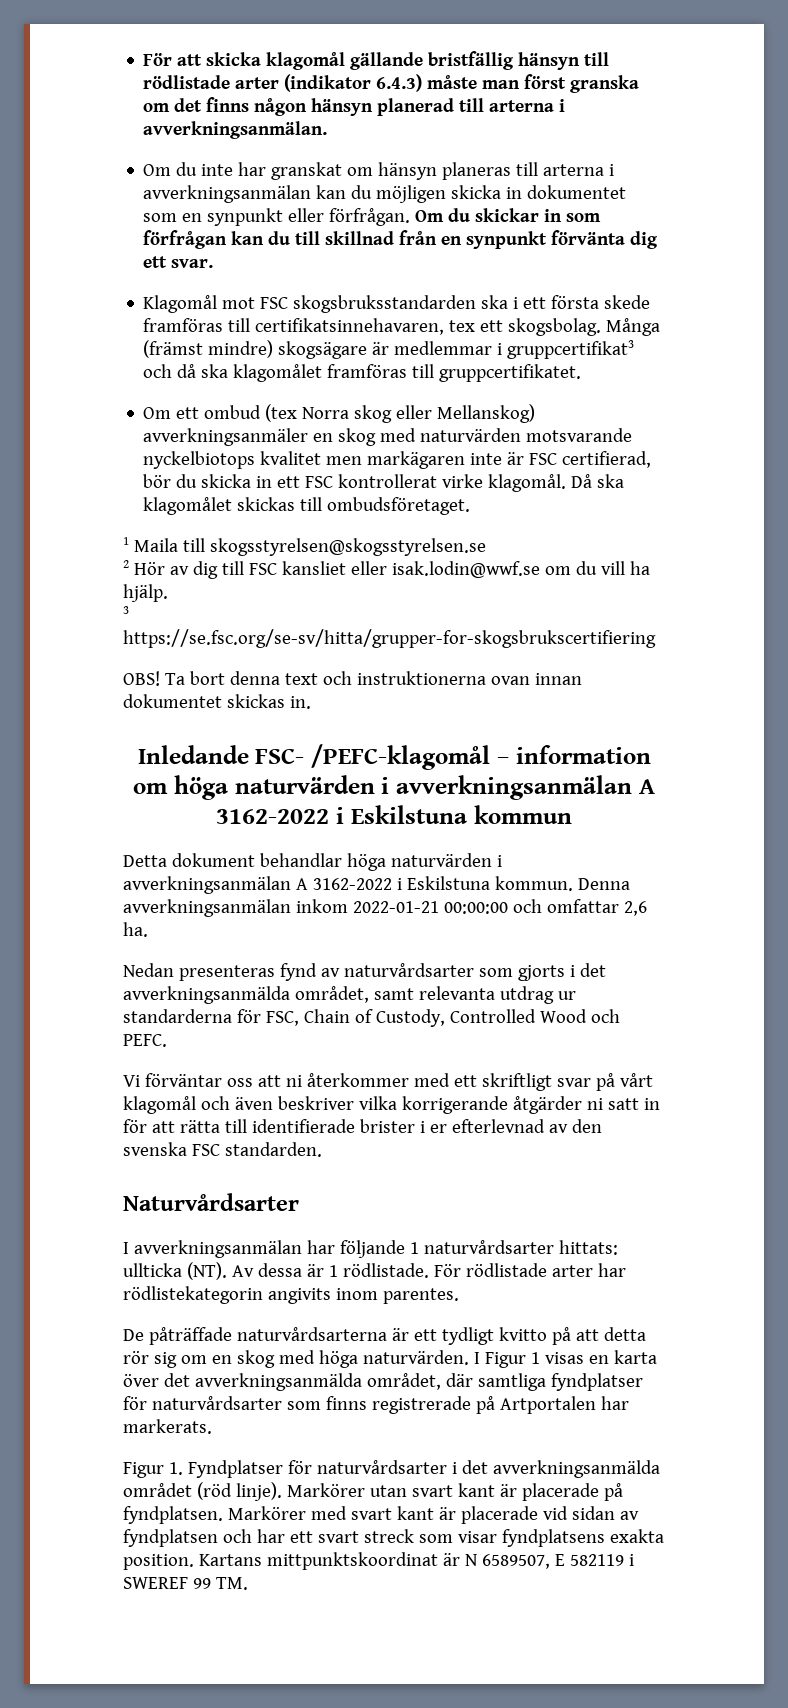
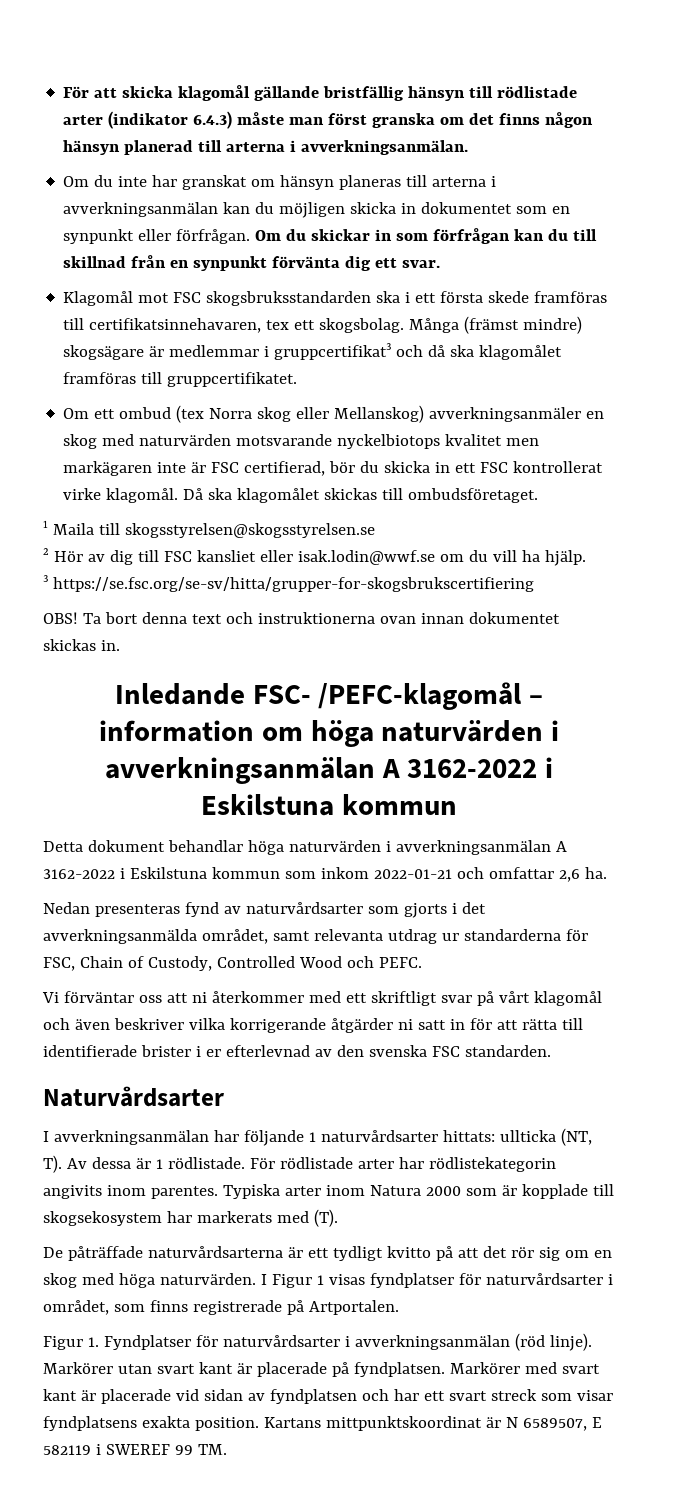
- Detta dokument behandlar höga naturvärden i avverkningsanmälan A 3162-2022 i Eskilstuna kommun. Denna avverkningsanmälan inkom 2022-01-21 00:00:00 och omfattar 2,6 ha.
+ Detta dokument behandlar höga naturvärden i avverkningsanmälan A 3162-2022 i Eskilstuna kommun som inkom 2022-01-21 och omfattar 2,6 ha.
- I avverkningsanmälan har följande 1 naturvårdsarter hittats: ullticka (NT). Av dessa är 1 rödlistade.
+ I avverkningsanmälan har följande 1 naturvårdsarter hittats: ullticka (NT, T). Av dessa är 1 rödlistade.
+ Typiska arter inom Natura 2000 som är kopplade till skogsekosystem har markerats med (T).
- De påträffade naturvårdsarterna är ett tydligt kvitto på att detta rör sig om en skog med höga naturvärden.
+ De påträffade naturvårdsarterna är ett tydligt kvitto på att det rör sig om en skog med höga naturvärden.
- I Figur 1 visas en karta över det avverkningsanmälda området, där samtliga fyndplatser för naturvårdsarter som finns registrerade på Artportalen har markerats.
+ I Figur 1 visas fyndplatser för naturvårdsarter i området, som finns registrerade på Artportalen.
- Figur 1. Fyndplatser för naturvårdsarter i det avverkningsanmälda området (röd linje).
+ Figur 1. Fyndplatser för naturvårdsarter i avverkningsanmälan (röd linje).

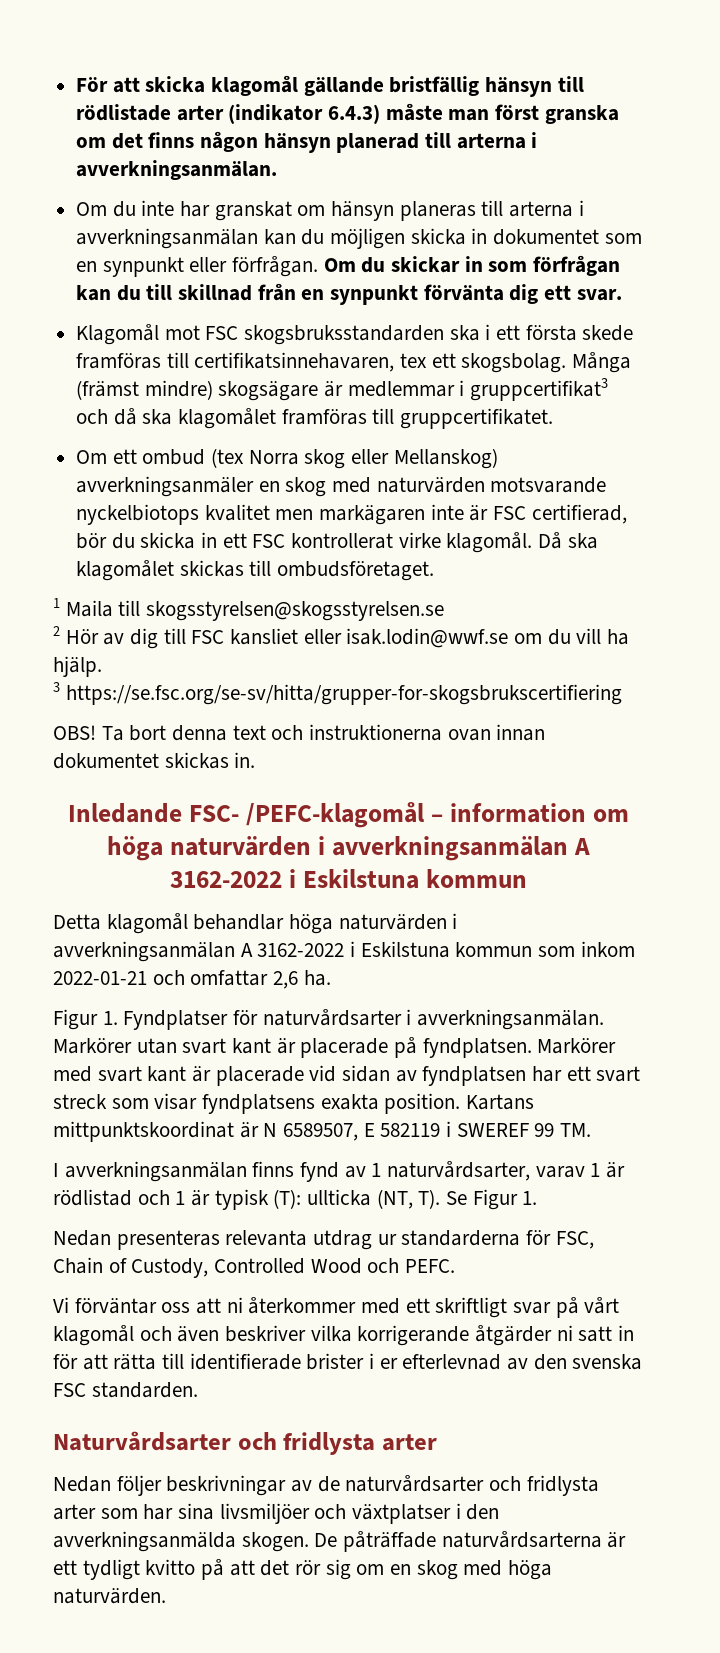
- Detta dokument behandlar höga naturvärden i avverkningsanmälan A 3162-2022 i Eskilstuna kommun som inkom 2022-01-21 och omfattar 2,6 ha.
+ Detta klagomål behandlar höga naturvärden i avverkningsanmälan A 3162-2022 i Eskilstuna kommun som inkom 2022-01-21 och omfattar 2,6 ha.
- Nedan presenteras fynd av naturvårdsarter som gjorts i det avverkningsanmälda området, samt relevanta utdrag ur standarderna för FSC, Chain of Custody, Controlled Wood och PEFC.
+ Figur 1. Fyndplatser för naturvårdsarter i avverkningsanmälan. Markörer utan svart kant är placerade på fyndplatsen. Markörer med svart kant är placerade vid sidan av fyndplatsen har ett svart streck som visar fyndplatsens exakta position. Kartans mittpunktskoordinat är N 6589507, E 582119 i SWEREF 99 TM.
+ I avverkningsanmälan finns fynd av 1 naturvårdsarter, varav 1 är rödlistad och 1 är typisk (T): ullticka (NT, T). Se Figur 1.
+ Nedan presenteras relevanta utdrag ur standarderna för FSC, Chain of Custody, Controlled Wood och PEFC.
- Naturvårdsarter
- I avverkningsanmälan har följande 1 naturvårdsarter hittats: ullticka (NT, T). Av dessa är 1 rödlistade. För rödlistade arter har rödlistekategorin angivits inom parentes. Typiska arter inom Natura 2000 som är kopplade till skogsekosystem har markerats med (T).
- De påträffade naturvårdsarterna är ett tydligt kvitto på att det rör sig om en skog med höga naturvärden. I Figur 1 visas fyndplatser för naturvårdsarter i området, som finns registrerade på Artportalen.
- Figur 1. Fyndplatser för naturvårdsarter i avverkningsanmälan (röd linje). Markörer utan svart kant är placerade på fyndplatsen. Markörer med svart kant är placerade vid sidan av fyndplatsen och har ett svart streck som visar fyndplatsens exakta position. Kartans mittpunktskoordinat är N 6589507, E 582119 i SWEREF 99 TM.
+ Naturvårdsarter och fridlysta arter
+ Nedan följer beskrivningar av de naturvårdsarter och fridlysta arter som har sina livsmiljöer och växtplatser i den avverkningsanmälda skogen. De påträffade naturvårdsarterna är ett tydligt kvitto på att det rör sig om en skog med höga naturvärden.

